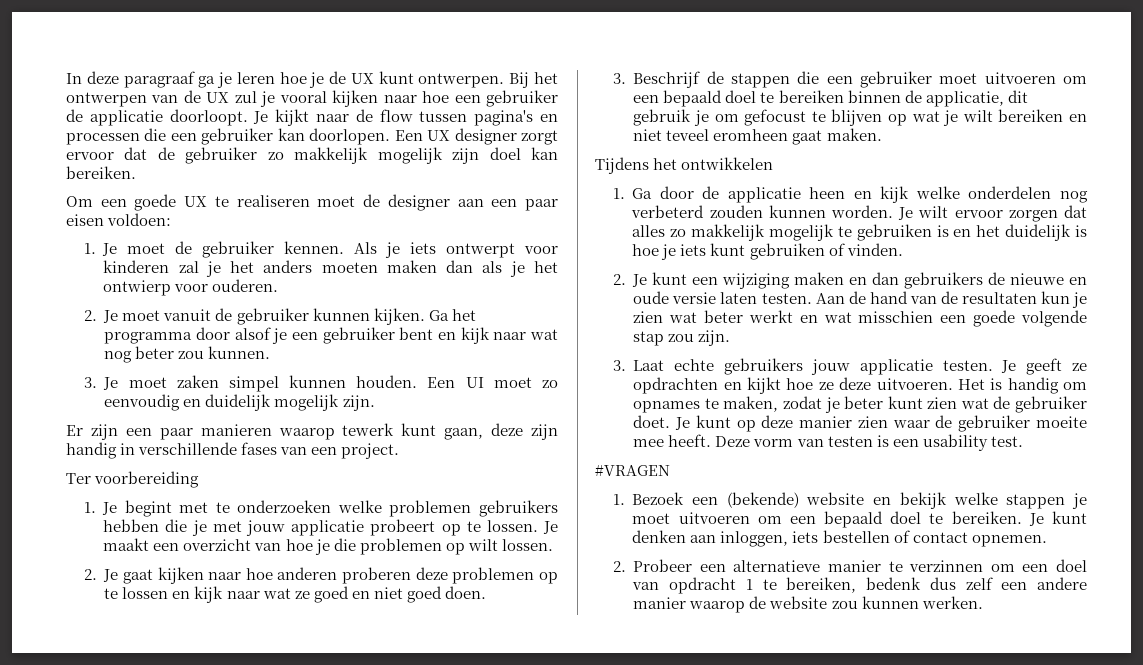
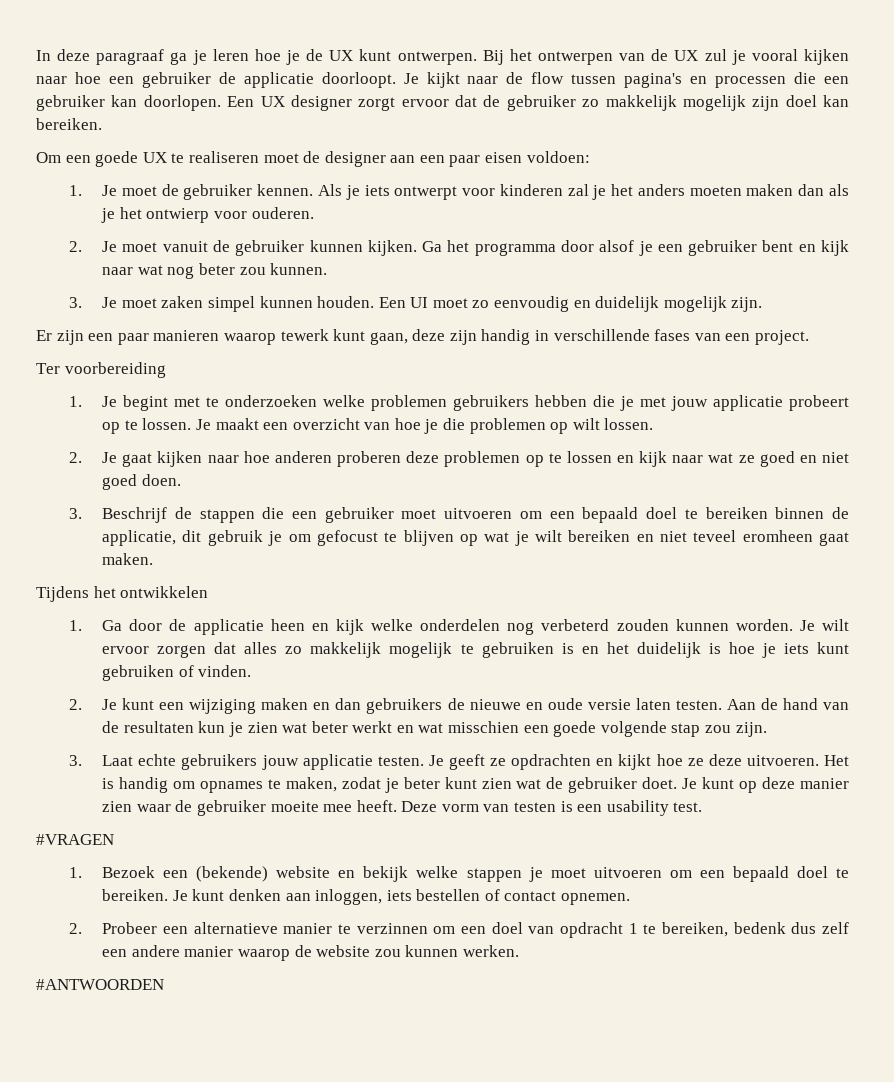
+ #ANTWOORDEN

